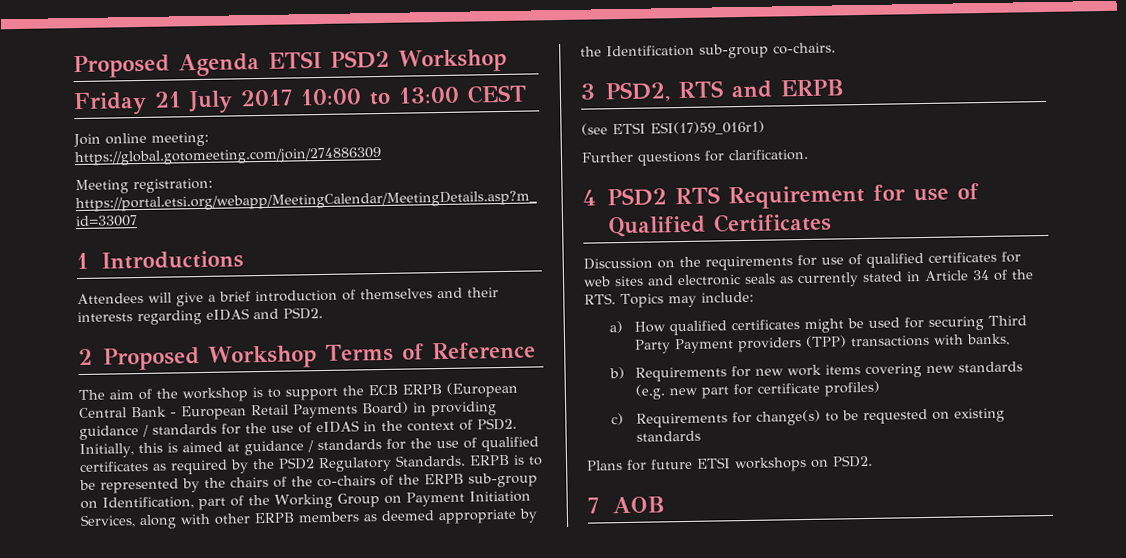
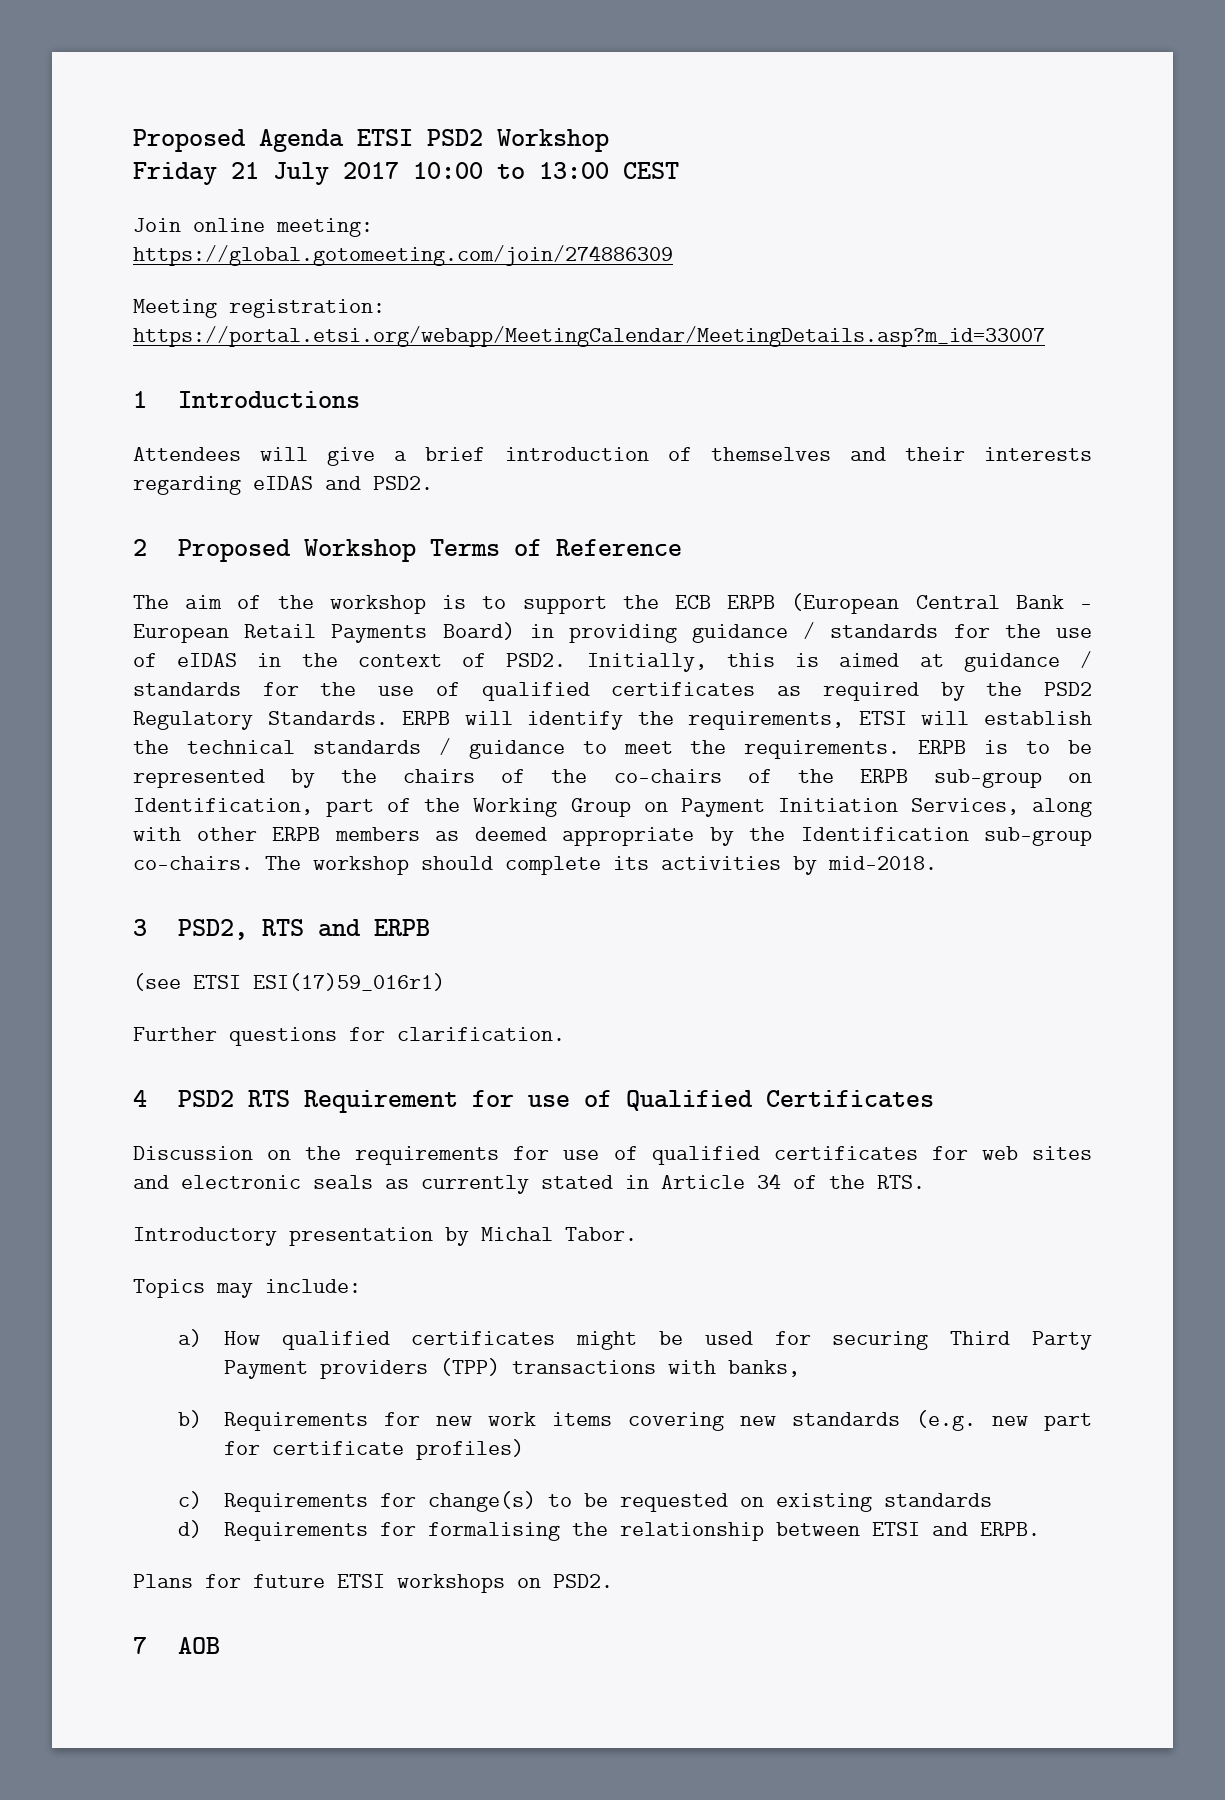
- ERPB is to be represented by the chairs of the co-chairs of the ERPB sub-group on Identification, part of the Working Group on Payment Initiation Services, along with other ERPB members as deemed appropriate by the Identification sub-group co-chairs.
+ ERPB will identify the requirements, ETSI will establish the technical standards / guidance to meet the requirements. ERPB is to be represented by the chairs of the co-chairs of the ERPB sub-group on Identification, part of the Working Group on Payment Initiation Services, along with other ERPB members as deemed appropriate by the Identification sub-group co-chairs. The workshop should complete its activities by mid-2018.
- Discussion on the requirements for use of qualified certificates for web sites and electronic seals as currently stated in Article 34 of the RTS. Topics may include:
+ Discussion on the requirements for use of qualified certificates for web sites and electronic seals as currently stated in Article 34 of the RTS.
+ Introductory presentation by Michal Tabor.
+ Topics may include:
+ d) Requirements for formalising the relationship between ETSI and ERPB.

